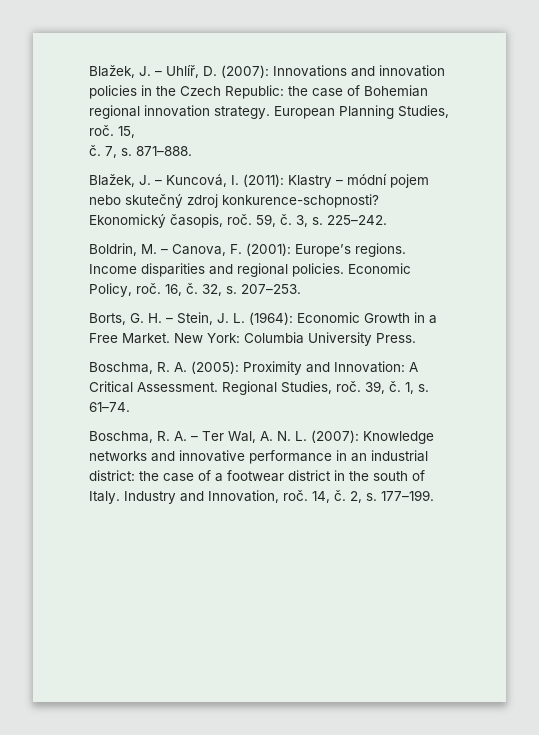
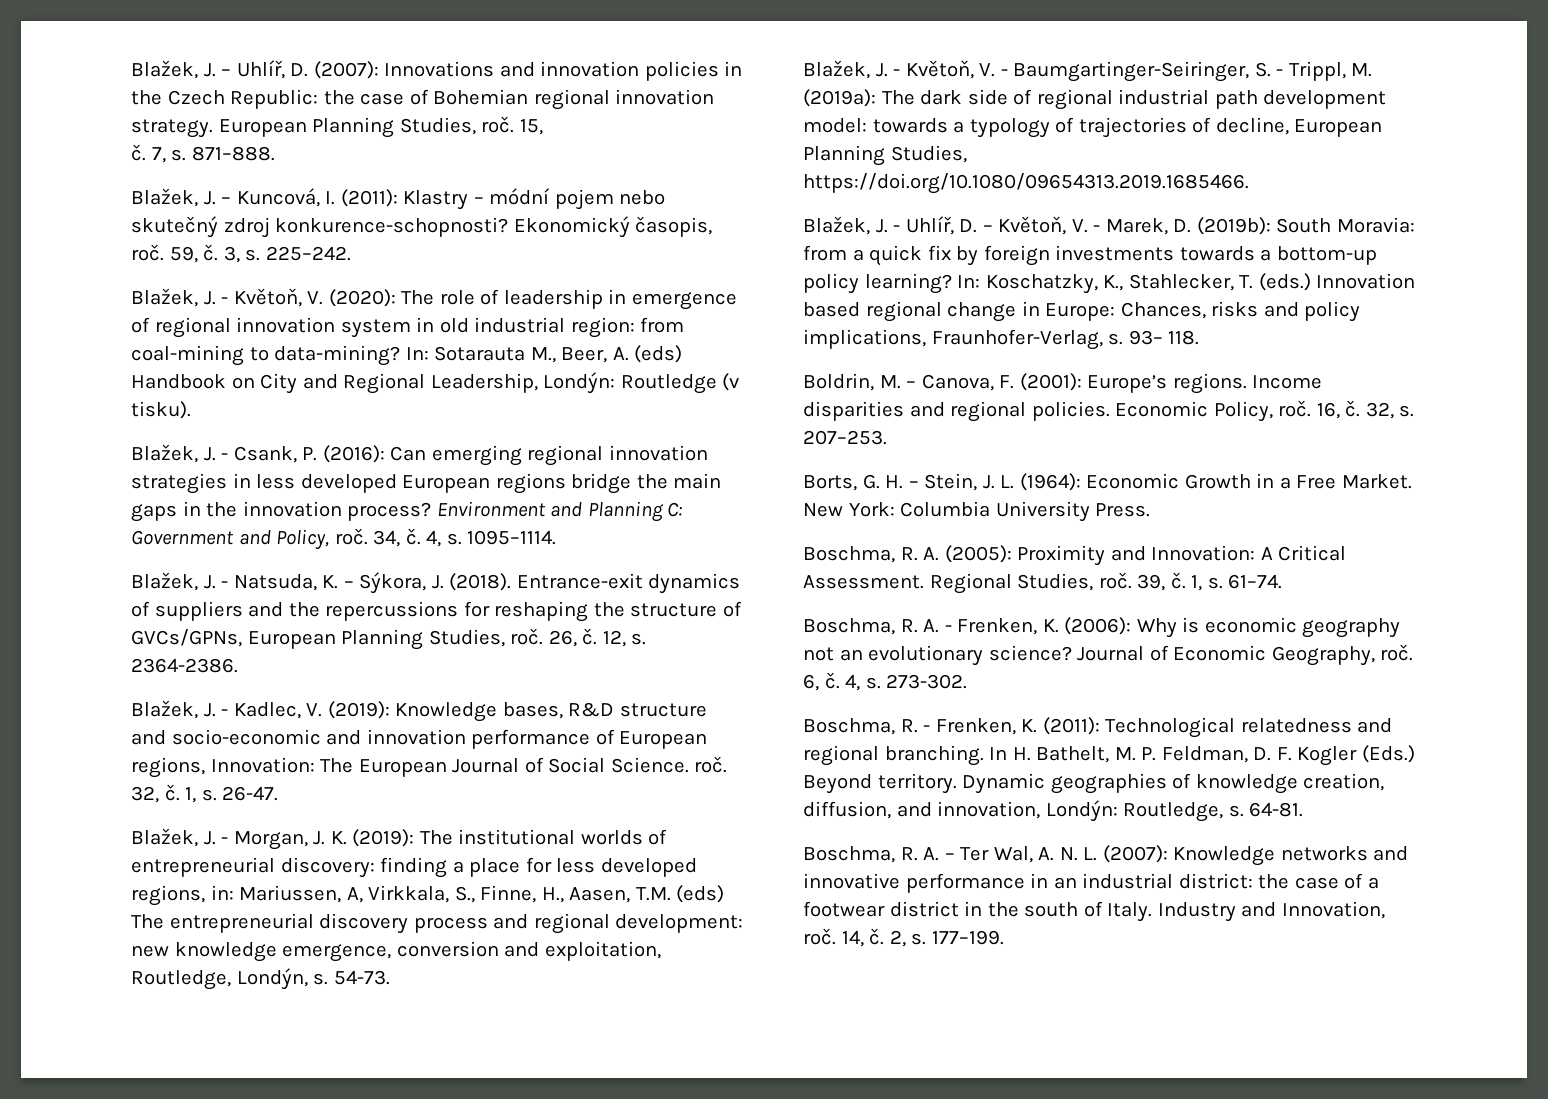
+ Blažek, J. - Květoň, V. (2020): The role of leadership in emergence of regional innovation system in old industrial region: from coal-mining to data-mining? In: Sotarauta M., Beer, A. (eds) Handbook on City and Regional Leadership, Londýn: Routledge (v tisku).
+ Blažek, J. - Csank, P. (2016): Can emerging regional innovation strategies in less developed European regions bridge the main gaps in the innovation process? Environment and Planning C: Government and Policy, roč. 34, č. 4, s. 1095–1114.
+ Blažek, J. - Natsuda, K. – Sýkora, J. (2018). Entrance-exit dynamics of suppliers and the repercussions for reshaping the structure of GVCs/GPNs, European Planning Studies, roč. 26, č. 12, s. 2364-2386.
+ Blažek, J. - Kadlec, V. (2019): Knowledge bases, R&D structure and socio-economic and innovation performance of European regions, Innovation: The European Journal of Social Science. roč. 32, č. 1, s. 26-47.
+ Blažek, J. - Morgan, J. K. (2019): The institutional worlds of entrepreneurial discovery: finding a place for less developed regions, in: Mariussen, A, Virkkala, S., Finne, H., Aasen, T.M. (eds) The entrepreneurial discovery process and regional development: new knowledge emergence, conversion and exploitation, Routledge, Londýn, s. 54-73.
+ Blažek, J. - Květoň, V. - Baumgartinger-Seiringer, S. - Trippl, M. (2019a): The dark side of regional industrial path development model: towards a typology of trajectories of decline, European Planning Studies, https://doi.org/10.1080/09654313.2019.1685466.
+ Blažek, J. - Uhlíř, D. – Květoň, V. - Marek, D. (2019b): South Moravia: from a quick fix by foreign investments towards a bottom-up policy learning? In: Koschatzky, K., Stahlecker, T. (eds.) Innovation based regional change in Europe: Chances, risks and policy implications, Fraunhofer-Verlag, s. 93– 118.
+ Boschma, R. A. - Frenken, K. (2006): Why is economic geography not an evolutionary science? Journal of Economic Geography, roč. 6, č. 4, s. 273-302.
+ Boschma, R. - Frenken, K. (2011): Technological relatedness and regional branching. In H. Bathelt, M. P. Feldman, D. F. Kogler (Eds.) Beyond territory. Dynamic geographies of knowledge creation, diffusion, and innovation, Londýn: Routledge, s. 64-81.

